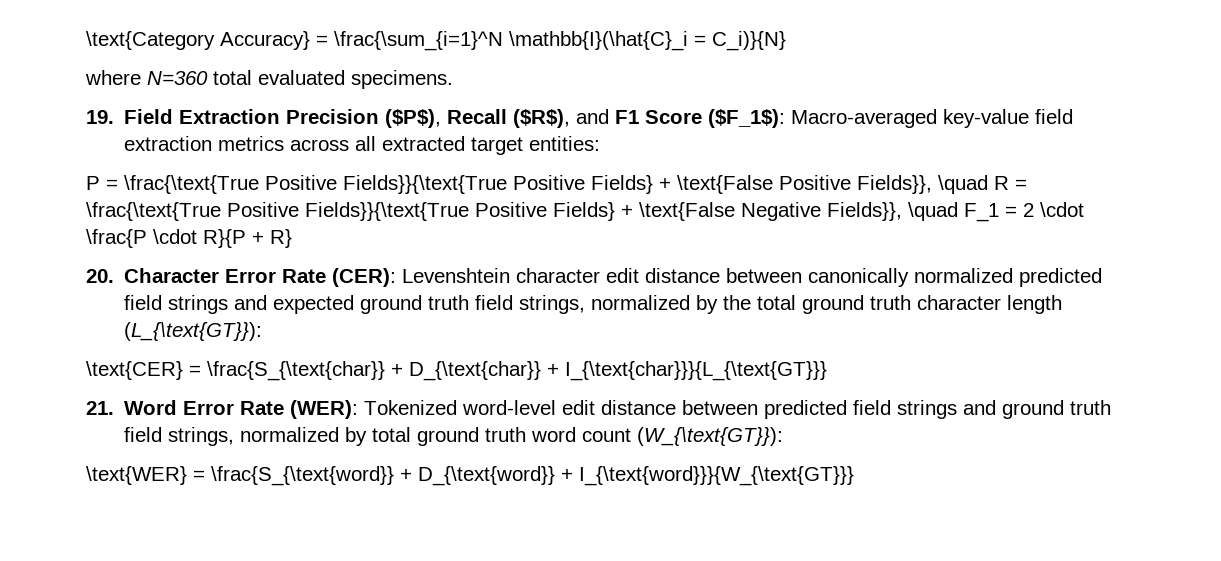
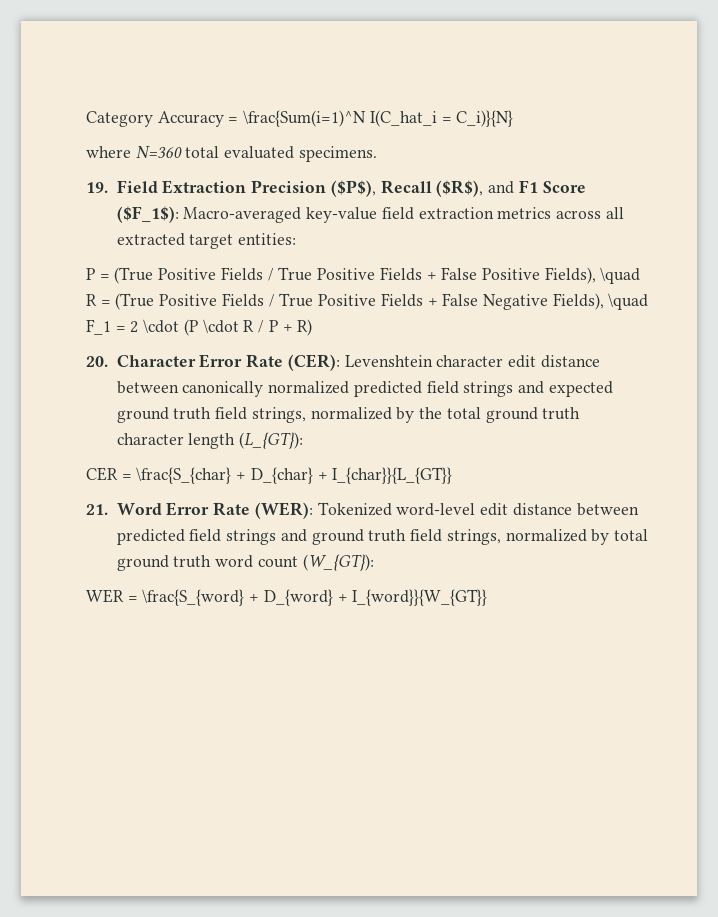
- \text{Category Accuracy} = \frac{\sum_{i=1}^N \mathbb{I}(\hat{C}_i = C_i)}{N}
+ Category Accuracy = \frac{Sum(i=1)^N I(C_hat_i = C_i)}{N}
- P = \frac{\text{True Positive Fields}}{\text{True Positive Fields} + \text{False Positive Fields}}, \quad R = \frac{\text{True Positive Fields}}{\text{True Positive Fields} + \text{False Negative Fields}}, \quad F_1 = 2 \cdot \frac{P \cdot R}{P + R}
+ P = (True Positive Fields / True Positive Fields + False Positive Fields), \quad R = (True Positive Fields / True Positive Fields + False Negative Fields), \quad F_1 = 2 \cdot (P \cdot R / P + R)
- 20. Character Error Rate (CER): Levenshtein character edit distance between canonically normalized predicted field strings and expected ground truth field strings, normalized by the total ground truth character length (L_{\text{GT}}):
- \text{CER} = \frac{S_{\text{char}} + D_{\text{char}} + I_{\text{char}}}{L_{\text{GT}}}
+ 20. Character Error Rate (CER): Levenshtein character edit distance between canonically normalized predicted field strings and expected ground truth field strings, normalized by the total ground truth character length (L_{GT}):
+ CER = \frac{S_{char} + D_{char} + I_{char}}{L_{GT}}
- 21. Word Error Rate (WER): Tokenized word-level edit distance between predicted field strings and ground truth field strings, normalized by total ground truth word count (W_{\text{GT}}):
- \text{WER} = \frac{S_{\text{word}} + D_{\text{word}} + I_{\text{word}}}{W_{\text{GT}}}
+ 21. Word Error Rate (WER): Tokenized word-level edit distance between predicted field strings and ground truth field strings, normalized by total ground truth word count (W_{GT}):
+ WER = \frac{S_{word} + D_{word} + I_{word}}{W_{GT}}

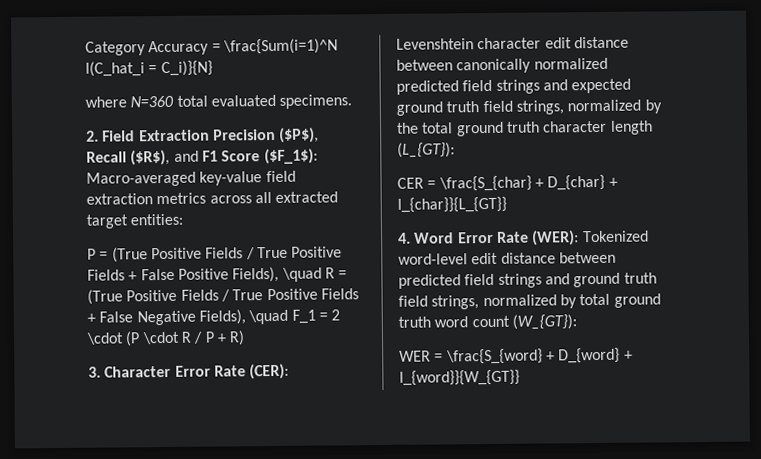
- 19. Field Extraction Precision ($P$), Recall ($R$), and F1 Score ($F_1$): Macro-averaged key-value field extraction metrics across all extracted target entities:
+ 2. Field Extraction Precision ($P$), Recall ($R$), and F1 Score ($F_1$): Macro-averaged key-value field extraction metrics across all extracted target entities:
- 20. Character Error Rate (CER): Levenshtein character edit distance between canonically normalized predicted field strings and expected ground truth field strings, normalized by the total ground truth character length (L_{GT}):
+ 3. Character Error Rate (CER): Levenshtein character edit distance between canonically normalized predicted field strings and expected ground truth field strings, normalized by the total ground truth character length (L_{GT}):
- 21. Word Error Rate (WER): Tokenized word-level edit distance between predicted field strings and ground truth field strings, normalized by total ground truth word count (W_{GT}):
+ 4. Word Error Rate (WER): Tokenized word-level edit distance between predicted field strings and ground truth field strings, normalized by total ground truth word count (W_{GT}):

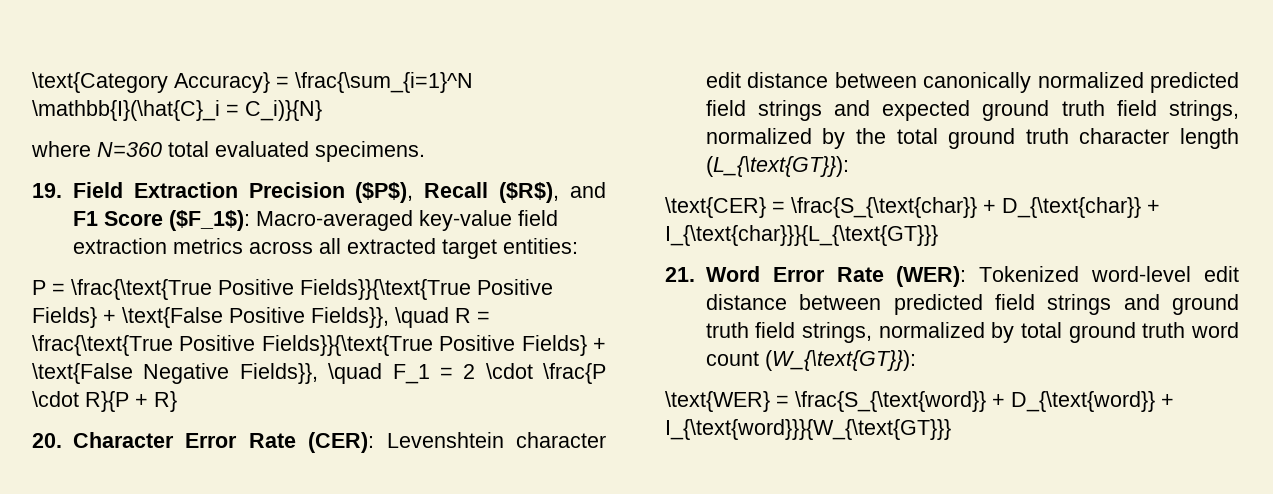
- Category Accuracy = \frac{Sum(i=1)^N I(C_hat_i = C_i)}{N}
+ \text{Category Accuracy} = \frac{\sum_{i=1}^N \mathbb{I}(\hat{C}_i = C_i)}{N}
- 2. Field Extraction Precision ($P$), Recall ($R$), and F1 Score ($F_1$): Macro-averaged key-value field extraction metrics across all extracted target entities:
+ 19. Field Extraction Precision ($P$), Recall ($R$), and F1 Score ($F_1$): Macro-averaged key-value field extraction metrics across all extracted target entities:
- P = (True Positive Fields / True Positive Fields + False Positive Fields), \quad R = (True Positive Fields / True Positive Fields + False Negative Fields), \quad F_1 = 2 \cdot (P \cdot R / P + R)
- 3. Character Error Rate (CER): Levenshtein character edit distance between canonically normalized predicted field strings and expected ground truth field strings, normalized by the total ground truth character length (L_{GT}):
- CER = \frac{S_{char} + D_{char} + I_{char}}{L_{GT}}
- 4. Word Error Rate (WER): Tokenized word-level edit distance between predicted field strings and ground truth field strings, normalized by total ground truth word count (W_{GT}):
- WER = \frac{S_{word} + D_{word} + I_{word}}{W_{GT}}
+ P = \frac{\text{True Positive Fields}}{\text{True Positive Fields} + \text{False Positive Fields}}, \quad R = \frac{\text{True Positive Fields}}{\text{True Positive Fields} + \text{False Negative Fields}}, \quad F_1 = 2 \cdot \frac{P \cdot R}{P + R}
+ 20. Character Error Rate (CER): Levenshtein character edit distance between canonically normalized predicted field strings and expected ground truth field strings, normalized by the total ground truth character length (L_{\text{GT}}):
+ \text{CER} = \frac{S_{\text{char}} + D_{\text{char}} + I_{\text{char}}}{L_{\text{GT}}}
+ 21. Word Error Rate (WER): Tokenized word-level edit distance between predicted field strings and ground truth field strings, normalized by total ground truth word count (W_{\text{GT}}):
+ \text{WER} = \frac{S_{\text{word}} + D_{\text{word}} + I_{\text{word}}}{W_{\text{GT}}}

